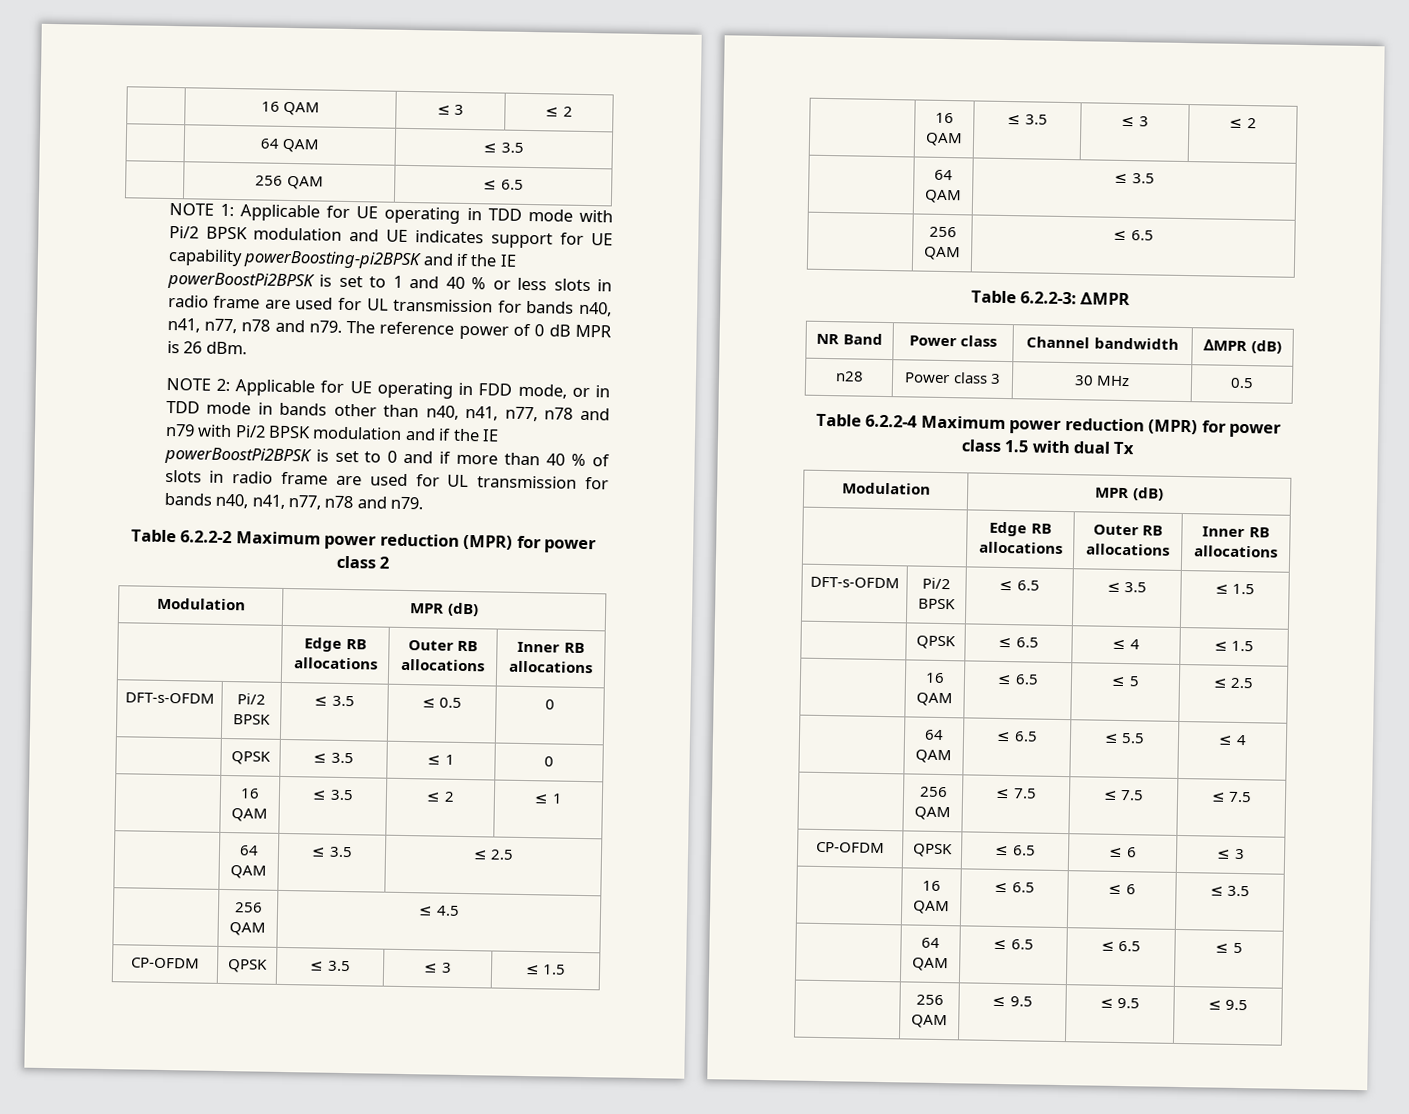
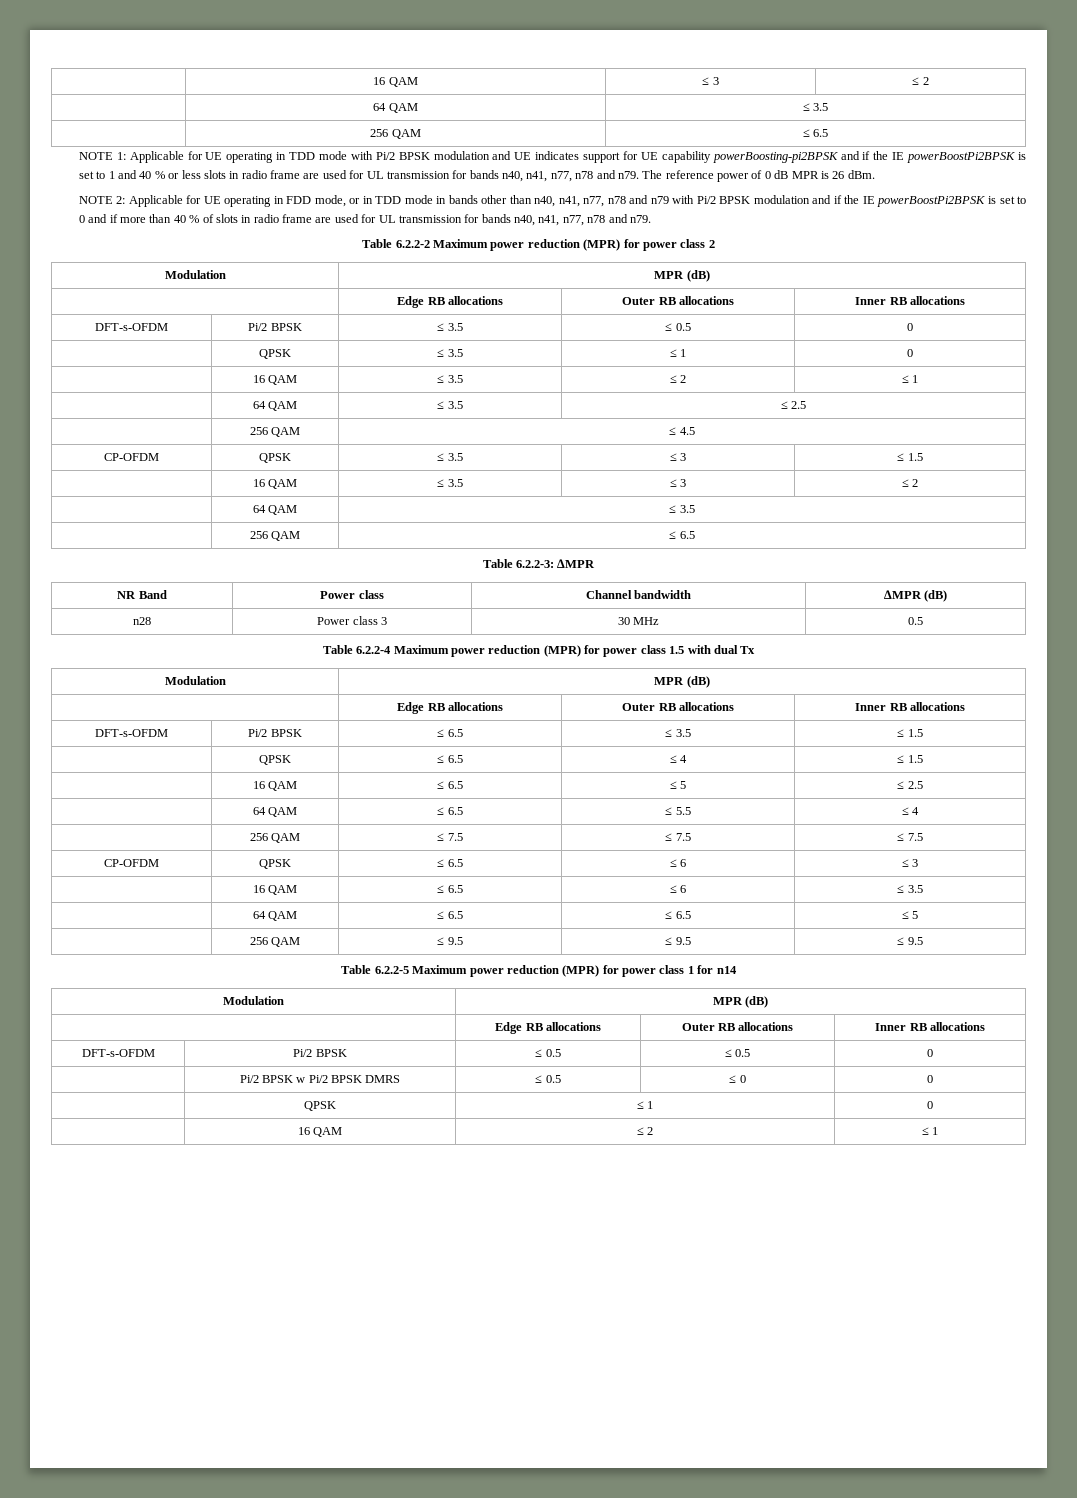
+ Table 6.2.2-5 Maximum power reduction (MPR) for power class 1 for n14
+ Modulation | MPR (dB)
+ | Edge RB allocations | Outer RB allocations | Inner RB allocations
+ DFT-s-OFDM | Pi/2 BPSK | ≤ 0.5 | ≤ 0.5 | 0
+ | Pi/2 BPSK w Pi/2 BPSK DMRS | ≤ 0.5 | ≤ 0 | 0
+ | QPSK | ≤ 1 | 0
+ | 16 QAM | ≤ 2 | ≤ 1

